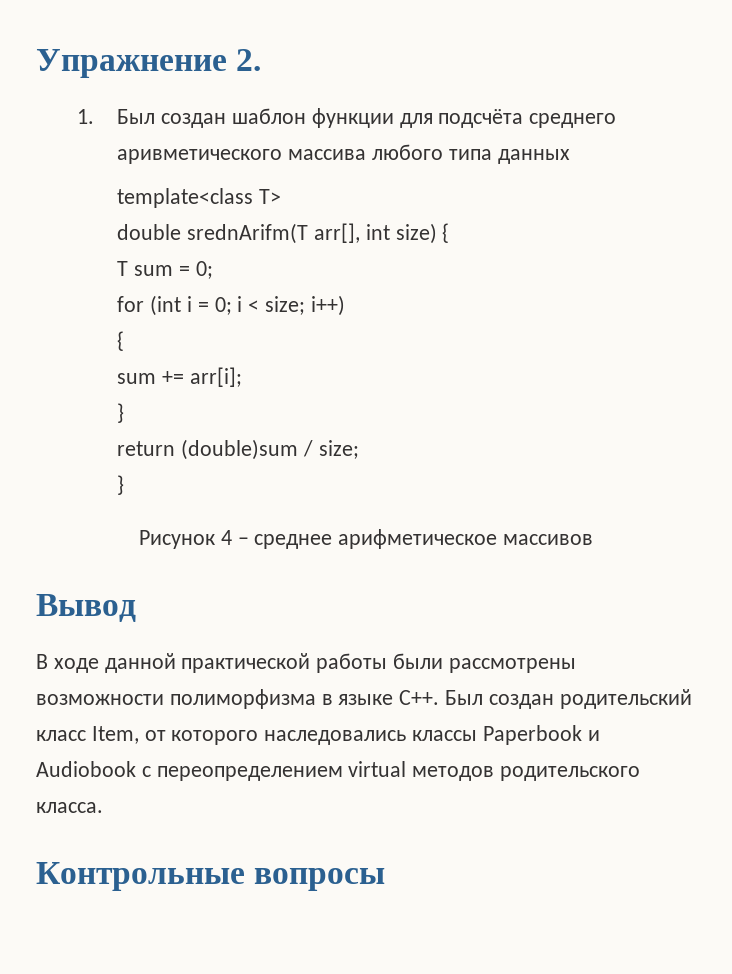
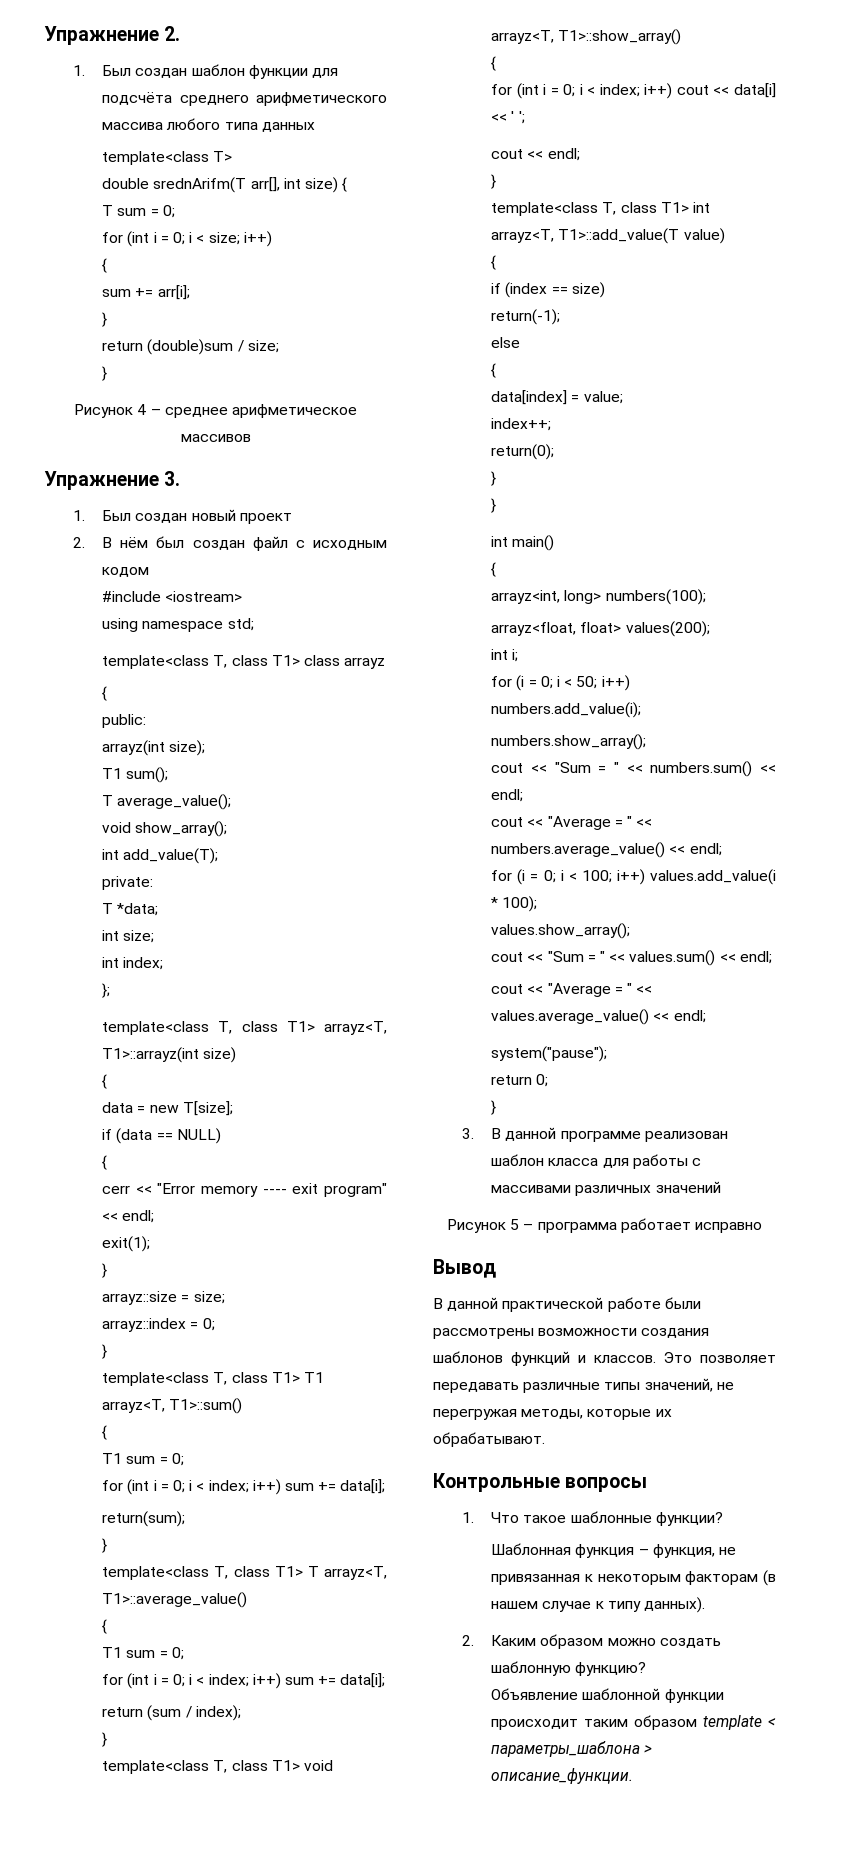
- 1. Был создан шаблон функции для подсчёта среднего аривметического массива любого типа данных
+ 1. Был создан шаблон функции для подсчёта среднего арифметического массива любого типа данных
+ Упражнение 3.
+ 1. Был создан новый проект
+ 2. В нём был создан файл с исходным кодом
+ #include <iostream>
+ using namespace std;
+ template<class T, class T1> class arrayz
+ {
+ public:
+ arrayz(int size);
+ T1 sum();
+ T average_value();
+ void show_array();
+ int add_value(T);
+ private:
+ T *data;
+ int size;
+ int index;
+ };
+ template<class T, class T1> arrayz<T, T1>::arrayz(int size)
+ {
+ data = new T[size];
+ if (data == NULL)
+ {
+ cerr << "Error memory ---- exit program" << endl;
+ exit(1);
+ }
+ arrayz::size = size;
+ arrayz::index = 0;
+ }
+ template<class T, class T1> T1 arrayz<T, T1>::sum()
+ {
+ T1 sum = 0;
+ for (int i = 0; i < index; i++) sum += data[i];
+ return(sum);
+ }
+ template<class T, class T1> T arrayz<T, T1>::average_value()
+ {
+ T1 sum = 0;
+ for (int i = 0; i < index; i++) sum += data[i];
+ return (sum / index);
+ }
+ template<class T, class T1> void arrayz<T, T1>::show_array()
+ {
+ for (int i = 0; i < index; i++) cout << data[i] << ' ';
+ cout << endl;
+ }
+ template<class T, class T1> int arrayz<T, T1>::add_value(T value)
+ {
+ if (index == size)
+ return(-1);
+ else
+ {
+ data[index] = value;
+ index++;
+ return(0);
+ }
+ }
+ int main()
+ {
+ arrayz<int, long> numbers(100);
+ arrayz<float, float> values(200);
+ int i;
+ for (i = 0; i < 50; i++) numbers.add_value(i);
+ numbers.show_array();
+ cout << "Sum = " << numbers.sum() << endl;
+ cout << "Average = " << numbers.average_value() << endl;
+ for (i = 0; i < 100; i++) values.add_value(i * 100);
+ values.show_array();
+ cout << "Sum = " << values.sum() << endl;
+ cout << "Average = " << values.average_value() << endl;
+ system("pause");
+ return 0;
+ }
+ 3. В данной программе реализован шаблон класса для работы с массивами различных значений
+ Рисунок 5 – программа работает исправно
- В ходе данной практической работы были рассмотрены возможности полиморфизма в языке C++. Был создан родительский класс Item, от которого наследовались классы Paperbook и Audiobook с переопределением virtual методов родительского класса.
+ В данной практической работе были рассмотрены возможности создания шаблонов функций и классов. Это позволяет передавать различные типы значений, не перегружая методы, которые их обрабатывают.
  Контрольные вопросы
+ 1. Что такое шаблонные функции?
+ Шаблонная функция – функция, не привязанная к некоторым факторам (в нашем случае к типу данных).
+ 2. Каким образом можно создать шаблонную функцию?
+ Объявление шаблонной функции происходит таким образом template < параметры_шаблона > описание_функции.

